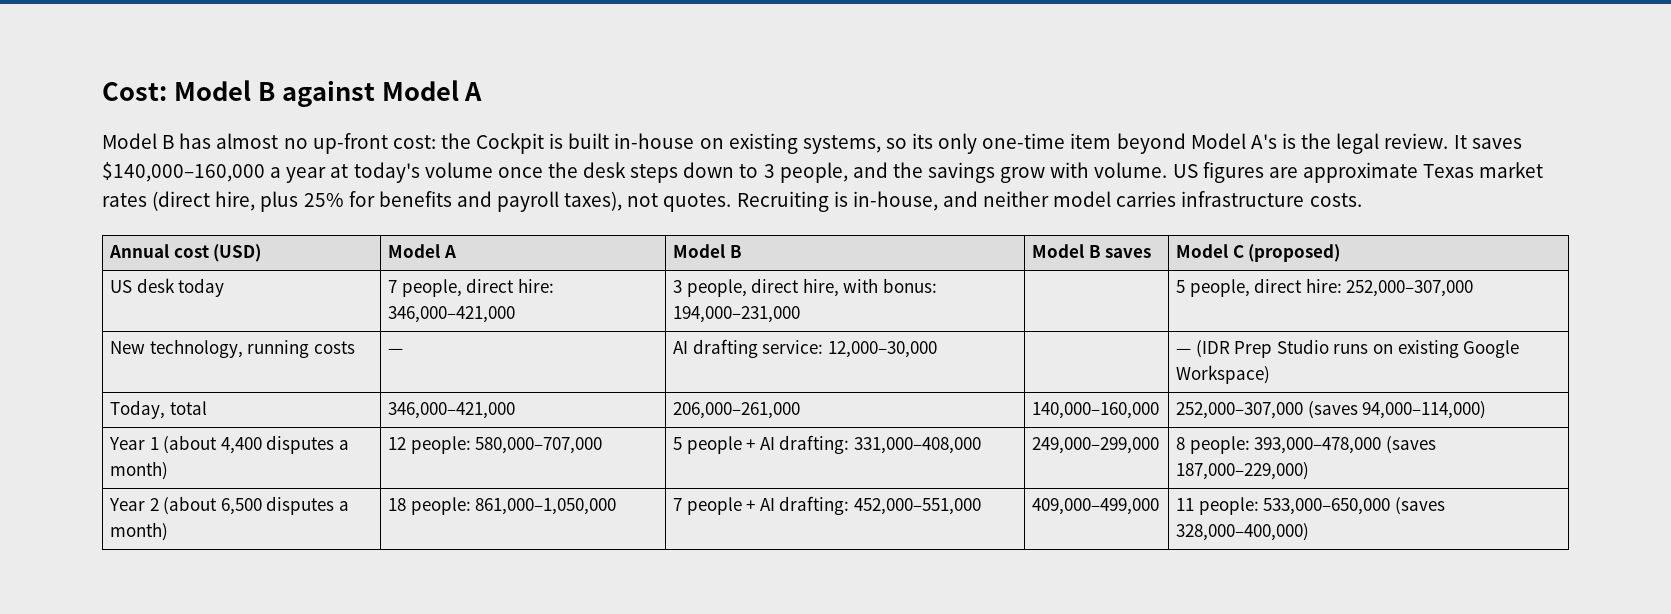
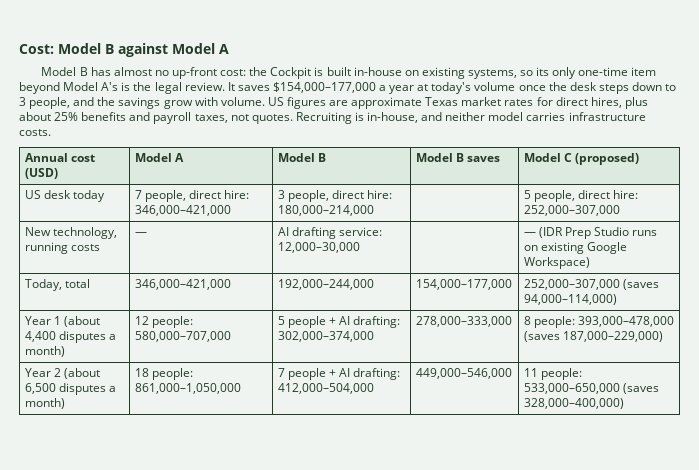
- It saves $140,000–160,000 a year at today's volume once the desk steps down to 3 people, and the savings grow with volume.
+ It saves $154,000–177,000 a year at today's volume once the desk steps down to 3 people, and the savings grow with volume.
- US figures are approximate Texas market rates (direct hire, plus 25% for benefits and payroll taxes), not quotes.
+ US figures are approximate Texas market rates for direct hires, plus about 25% benefits and payroll taxes, not quotes.
- US desk today | 7 people, direct hire: 346,000–421,000 | 3 people, direct hire, with bonus: 194,000–231,000 | | 5 people, direct hire: 252,000–307,000
+ US desk today | 7 people, direct hire: 346,000–421,000 | 3 people, direct hire: 180,000–214,000 | | 5 people, direct hire: 252,000–307,000
- Today, total | 346,000–421,000 | 206,000–261,000 | 140,000–160,000 | 252,000–307,000 (saves 94,000–114,000)
+ Today, total | 346,000–421,000 | 192,000–244,000 | 154,000–177,000 | 252,000–307,000 (saves 94,000–114,000)
- Year 1 (about 4,400 disputes a month) | 12 people: 580,000–707,000 | 5 people + AI drafting: 331,000–408,000 | 249,000–299,000 | 8 people: 393,000–478,000 (saves 187,000–229,000)
+ Year 1 (about 4,400 disputes a month) | 12 people: 580,000–707,000 | 5 people + AI drafting: 302,000–374,000 | 278,000–333,000 | 8 people: 393,000–478,000 (saves 187,000–229,000)
- Year 2 (about 6,500 disputes a month) | 18 people: 861,000–1,050,000 | 7 people + AI drafting: 452,000–551,000 | 409,000–499,000 | 11 people: 533,000–650,000 (saves 328,000–400,000)
+ Year 2 (about 6,500 disputes a month) | 18 people: 861,000–1,050,000 | 7 people + AI drafting: 412,000–504,000 | 449,000–546,000 | 11 people: 533,000–650,000 (saves 328,000–400,000)

